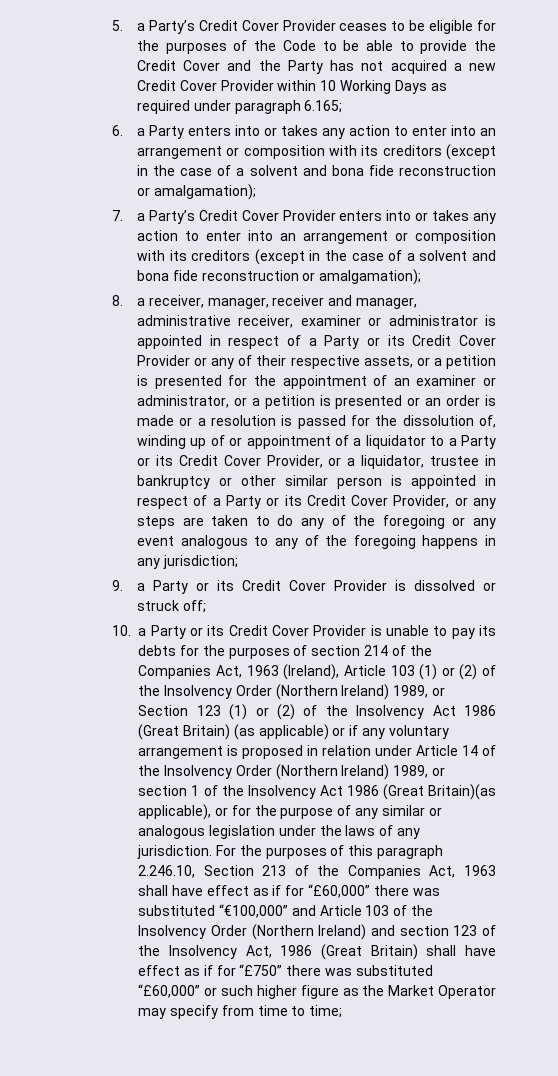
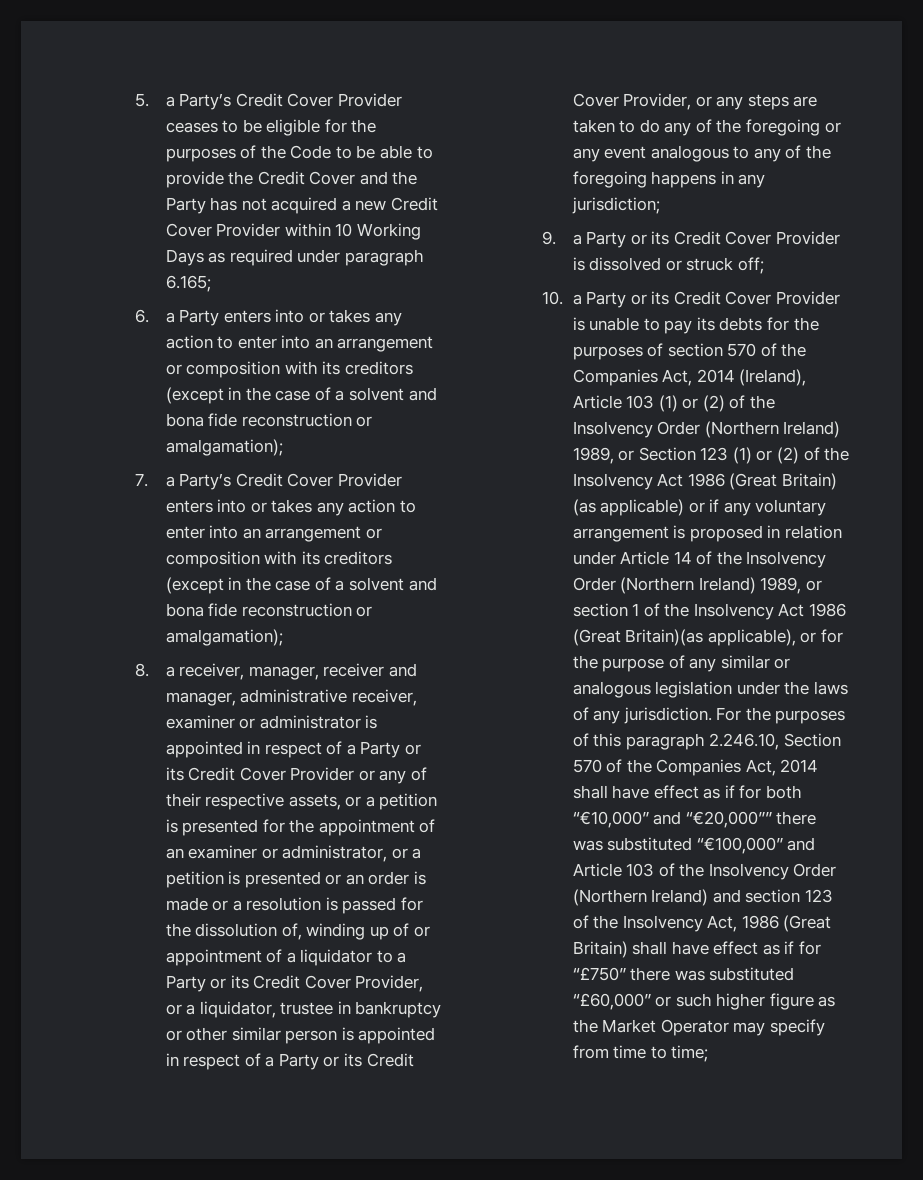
- 10. a Party or its Credit Cover Provider is unable to pay its debts for the purposes of section 214 of the Companies Act, 1963 (Ireland), Article 103 (1) or (2) of the Insolvency Order (Northern Ireland) 1989, or Section 123 (1) or (2) of the Insolvency Act 1986 (Great Britain) (as applicable) or if any voluntary arrangement is proposed in relation under Article 14 of the Insolvency Order (Northern Ireland) 1989, or section 1 of the Insolvency Act 1986 (Great Britain)(as applicable), or for the purpose of any similar or analogous legislation under the laws of any jurisdiction.
+ 10. a Party or its Credit Cover Provider is unable to pay its debts for the purposes of section 570 of the Companies Act, 2014 (Ireland), Article 103 (1) or (2) of the Insolvency Order (Northern Ireland) 1989, or Section 123 (1) or (2) of the Insolvency Act 1986 (Great Britain) (as applicable) or if any voluntary arrangement is proposed in relation under Article 14 of the Insolvency Order (Northern Ireland) 1989, or section 1 of the Insolvency Act 1986 (Great Britain)(as applicable), or for the purpose of any similar or analogous legislation under the laws of any jurisdiction.
- For the purposes of this paragraph 2.246.10, Section 213 of the Companies Act, 1963 shall have effect as if for “£60,000” there was substituted “€100,000” and Article 103 of the Insolvency Order (Northern Ireland) and section 123 of the Insolvency Act, 1986 (Great Britain) shall have effect as if for “£750” there was substituted “£60,000” or such higher figure as the Market Operator may specify from time to time;
+ For the purposes of this paragraph 2.246.10, Section 570 of the Companies Act, 2014 shall have effect as if for both “€10,000” and “€20,000”” there was substituted “€100,000” and Article 103 of the Insolvency Order (Northern Ireland) and section 123 of the Insolvency Act, 1986 (Great Britain) shall have effect as if for “£750” there was substituted “£60,000” or such higher figure as the Market Operator may specify from time to time;

